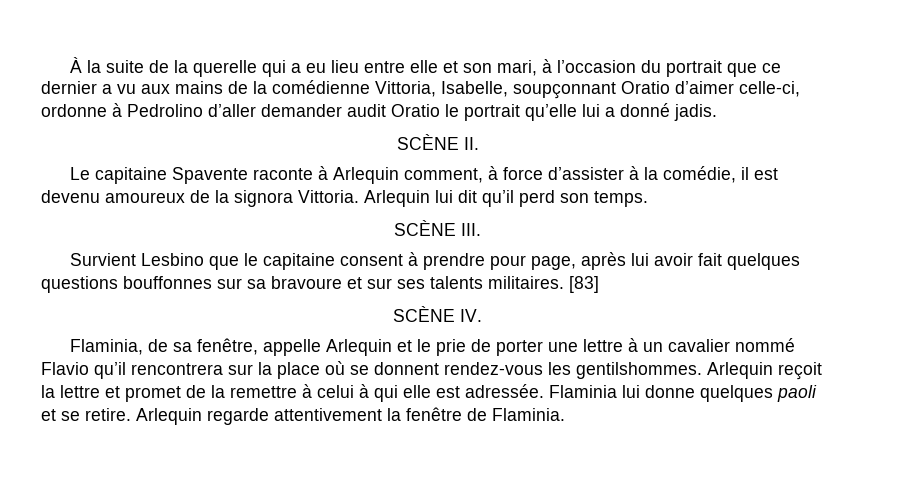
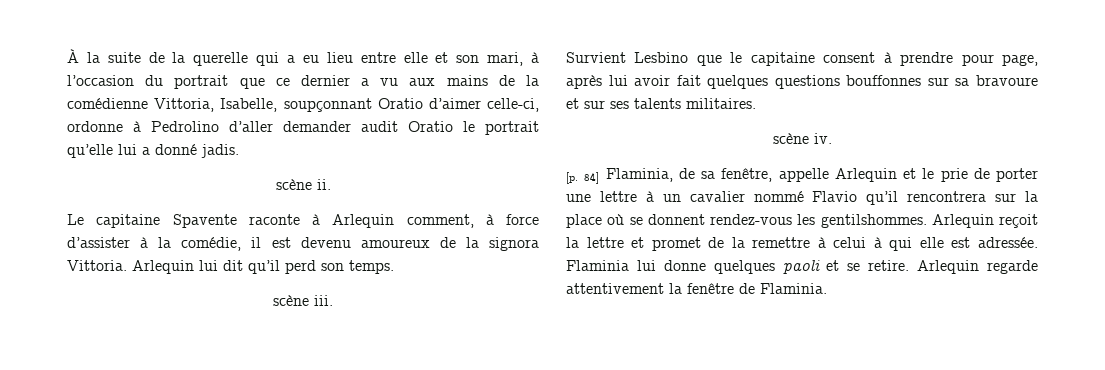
- SCÈNE II.
+ scène ii.
- SCÈNE III.
+ scène iii.
- Survient Lesbino que le capitaine consent à prendre pour page, après lui avoir fait quelques questions bouffonnes sur sa bravoure et sur ses talents militaires. [83]
- SCÈNE IV.
- Flaminia, de sa fenêtre, appelle Arlequin et le prie de porter une lettre à un cavalier nommé Flavio qu’il rencontrera sur la place où se donnent rendez-vous les gentilshommes.
+ Survient Lesbino que le capitaine consent à prendre pour page, après lui avoir fait quelques questions bouffonnes sur sa bravoure et sur ses talents militaires.
+ scène iv.
+ [p. 84] Flaminia, de sa fenêtre, appelle Arlequin et le prie de porter une lettre à un cavalier nommé Flavio qu’il rencontrera sur la place où se donnent rendez-vous les gentilshommes.

